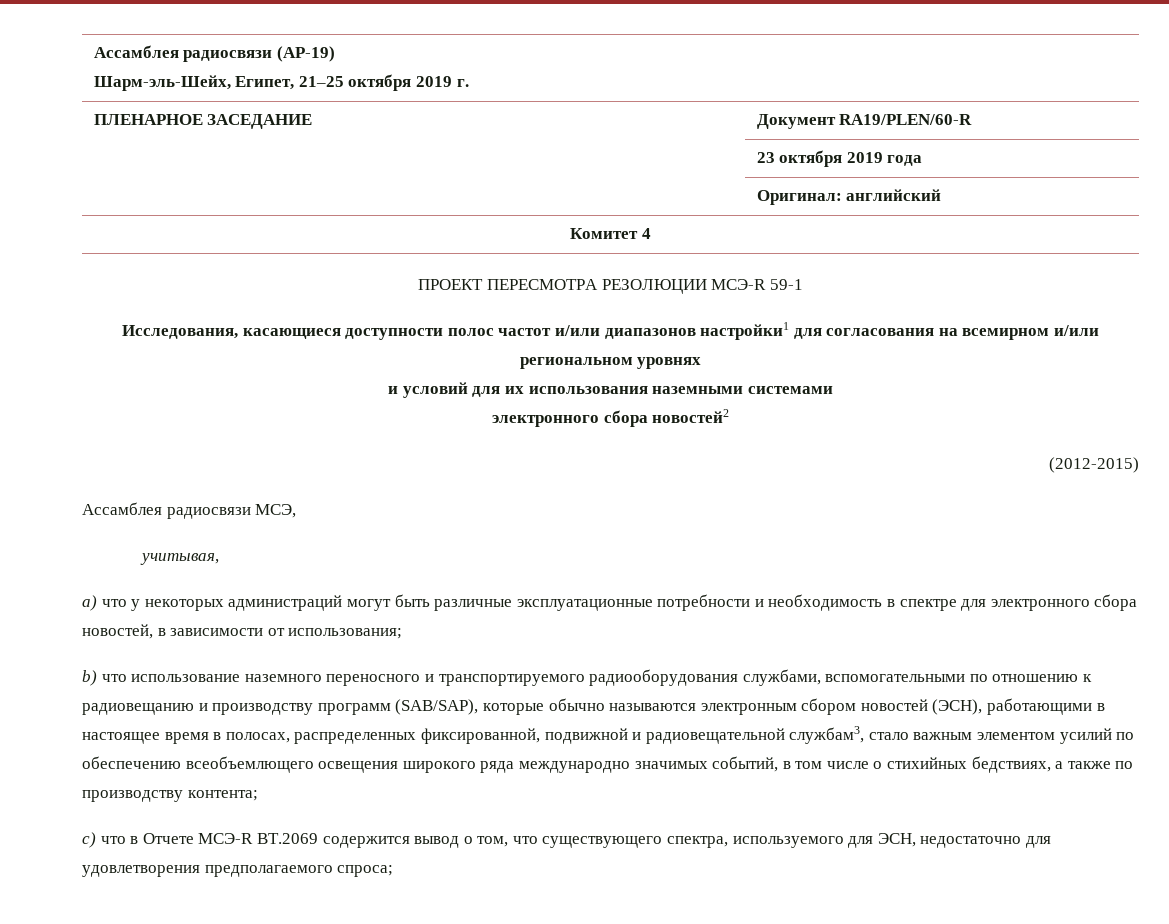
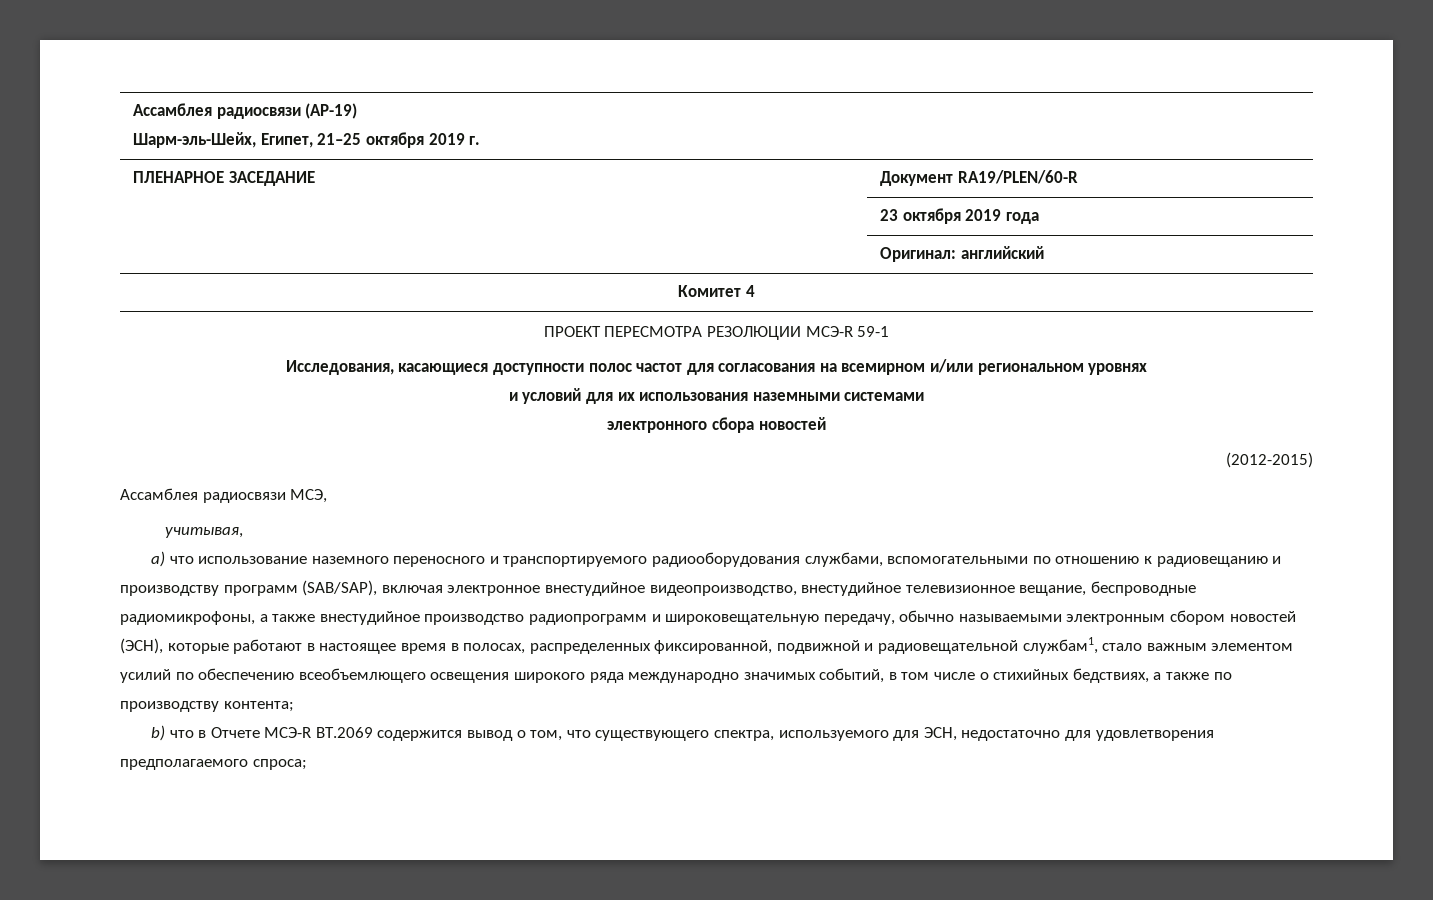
- Исследования, касающиеся доступности полос частот и/или диапазонов настройки1 для согласования на всемирном и/или региональном уровнях
+ Исследования, касающиеся доступности полос частот для согласования на всемирном и/или региональном уровнях
- электронного сбора новостей2
+ электронного сбора новостей
- a) что у некоторых администраций могут быть различные эксплуатационные потребности и необходимость в спектре для электронного сбора новостей, в зависимости от использования;
- b) что использование наземного переносного и транспортируемого радиооборудования службами, вспомогательными по отношению к радиовещанию и производству программ (SAB/SAP), которые обычно называются электронным сбором новостей (ЭСН), работающими в настоящее время в полосах, распределенных фиксированной, подвижной и радиовещательной службам3, стало важным элементом усилий по обеспечению всеобъемлющего освещения широкого ряда международно значимых событий, в том числе о стихийных бедствиях, а также по производству контента;
+ a) что использование наземного переносного и транспортируемого радиооборудования службами, вспомогательными по отношению к радиовещанию и производству программ (SAB/SAP), включая электронное внестудийное видеопроизводство, внестудийное телевизионное вещание, беспроводные радиомикрофоны, а также внестудийное производство радиопрограмм и широковещательную передачу, обычно называемыми электронным сбором новостей (ЭСН), которые работают в настоящее время в полосах, распределенных фиксированной, подвижной и радиовещательной службам1, стало важным элементом усилий по обеспечению всеобъемлющего освещения широкого ряда международно значимых событий, в том числе о стихийных бедствиях, а также по производству контента;
- c) что в Отчете МСЭ-R BT.2069 содержится вывод о том, что существующего спектра, используемого для ЭСН, недостаточно для удовлетворения предполагаемого спроса;
+ b) что в Отчете МСЭ-R BT.2069 содержится вывод о том, что существующего спектра, используемого для ЭСН, недостаточно для удовлетворения предполагаемого спроса;

